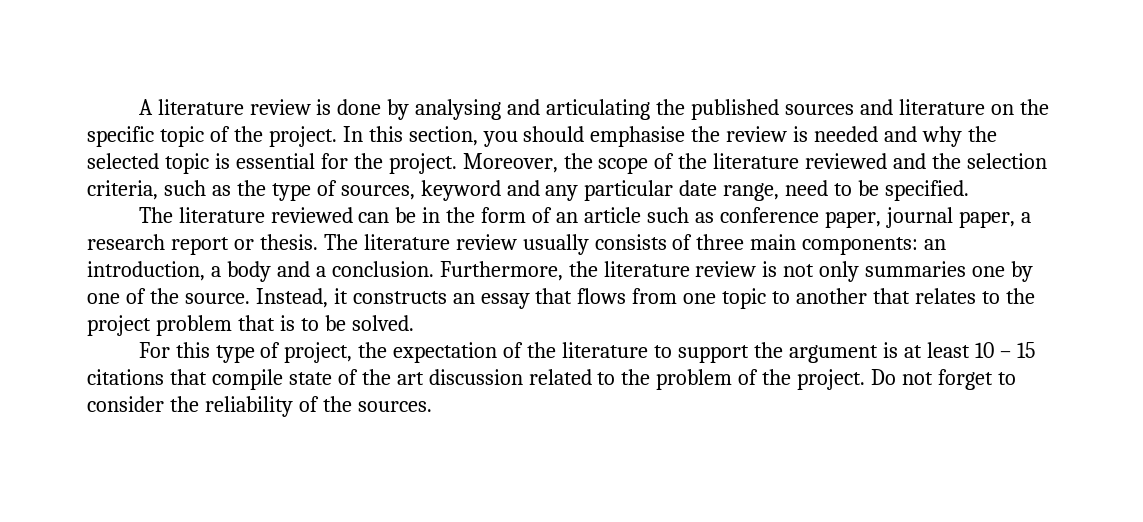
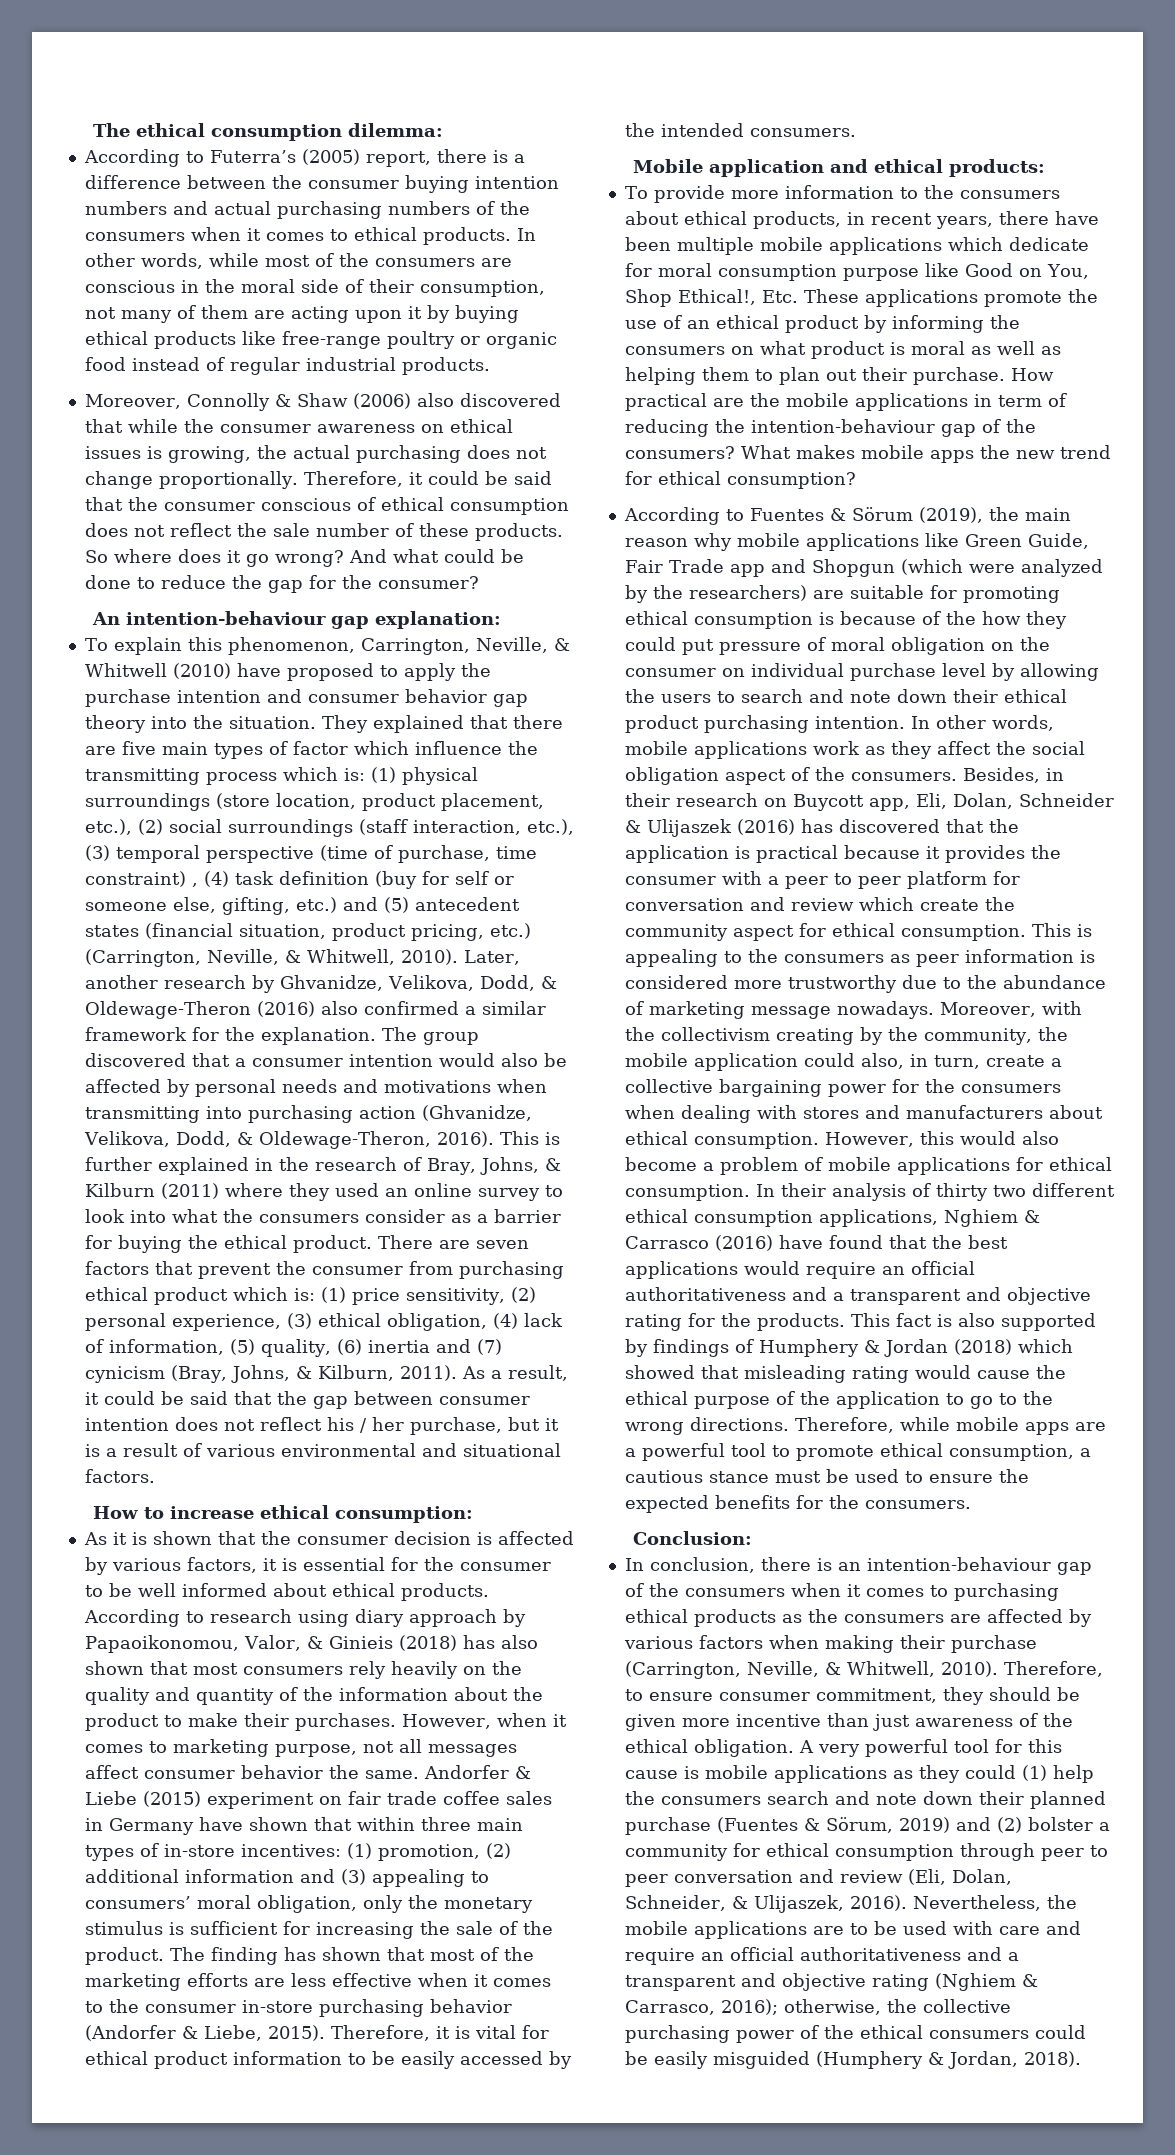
- A literature review is done by analysing and articulating the published sources and literature on the specific topic of the project. In this section, you should emphasise the review is needed and why the selected topic is essential for the project. Moreover, the scope of the literature reviewed and the selection criteria, such as the type of sources, keyword and any particular date range, need to be specified.
- The literature reviewed can be in the form of an article such as conference paper, journal paper, a research report or thesis. The literature review usually consists of three main components: an introduction, a body and a conclusion. Furthermore, the literature review is not only summaries one by one of the source. Instead, it constructs an essay that flows from one topic to another that relates to the project problem that is to be solved.
- For this type of project, the expectation of the literature to support the argument is at least 10 – 15 citations that compile state of the art discussion related to the problem of the project. Do not forget to consider the reliability of the sources.
+ The ethical consumption dilemma:
+ According to Futerra’s (2005) report, there is a difference between the consumer buying intention numbers and actual purchasing numbers of the consumers when it comes to ethical products. In other words, while most of the consumers are conscious in the moral side of their consumption, not many of them are acting upon it by buying ethical products like free-range poultry or organic food instead of regular industrial products.
+ Moreover, Connolly & Shaw (2006) also discovered that while the consumer awareness on ethical issues is growing, the actual purchasing does not change proportionally. Therefore, it could be said that the consumer conscious of ethical consumption does not reflect the sale number of these products. So where does it go wrong? And what could be done to reduce the gap for the consumer?
+ An intention-behaviour gap explanation:
+ To explain this phenomenon, Carrington, Neville, & Whitwell (2010) have proposed to apply the purchase intention and consumer behavior gap theory into the situation. They explained that there are five main types of factor which influence the transmitting process which is: (1) physical surroundings (store location, product placement, etc.), (2) social surroundings (staff interaction, etc.), (3) temporal perspective (time of purchase, time constraint) , (4) task definition (buy for self or someone else, gifting, etc.) and (5) antecedent states (financial situation, product pricing, etc.) (Carrington, Neville, & Whitwell, 2010). Later, another research by Ghvanidze, Velikova, Dodd, & Oldewage-Theron (2016) also confirmed a similar framework for the explanation. The group discovered that a consumer intention would also be affected by personal needs and motivations when transmitting into purchasing action (Ghvanidze, Velikova, Dodd, & Oldewage-Theron, 2016). This is further explained in the research of Bray, Johns, & Kilburn (2011) where they used an online survey to look into what the consumers consider as a barrier for buying the ethical product. There are seven factors that prevent the consumer from purchasing ethical product which is: (1) price sensitivity, (2) personal experience, (3) ethical obligation, (4) lack of information, (5) quality, (6) inertia and (7) cynicism (Bray, Johns, & Kilburn, 2011). As a result, it could be said that the gap between consumer intention does not reflect his / her purchase, but it is a result of various environmental and situational factors.
+ How to increase ethical consumption:
+ As it is shown that the consumer decision is affected by various factors, it is essential for the consumer to be well informed about ethical products. According to research using diary approach by Papaoikonomou, Valor, & Ginieis (2018) has also shown that most consumers rely heavily on the quality and quantity of the information about the product to make their purchases. However, when it comes to marketing purpose, not all messages affect consumer behavior the same. Andorfer & Liebe (2015) experiment on fair trade coffee sales in Germany have shown that within three main types of in-store incentives: (1) promotion, (2) additional information and (3) appealing to consumers’ moral obligation, only the monetary stimulus is sufficient for increasing the sale of the product. The finding has shown that most of the marketing efforts are less effective when it comes to the consumer in-store purchasing behavior (Andorfer & Liebe, 2015). Therefore, it is vital for ethical product information to be easily accessed by the intended consumers.
+ Mobile application and ethical products:
+ To provide more information to the consumers about ethical products, in recent years, there have been multiple mobile applications which dedicate for moral consumption purpose like Good on You, Shop Ethical!, Etc. These applications promote the use of an ethical product by informing the consumers on what product is moral as well as helping them to plan out their purchase. How practical are the mobile applications in term of reducing the intention-behaviour gap of the consumers? What makes mobile apps the new trend for ethical consumption?
+ According to Fuentes & Sörum (2019), the main reason why mobile applications like Green Guide, Fair Trade app and Shopgun (which were analyzed by the researchers) are suitable for promoting ethical consumption is because of the how they could put pressure of moral obligation on the consumer on individual purchase level by allowing the users to search and note down their ethical product purchasing intention. In other words, mobile applications work as they affect the social obligation aspect of the consumers. Besides, in their research on Buycott app, Eli, Dolan, Schneider & Ulijaszek (2016) has discovered that the application is practical because it provides the consumer with a peer to peer platform for conversation and review which create the community aspect for ethical consumption. This is appealing to the consumers as peer information is considered more trustworthy due to the abundance of marketing message nowadays. Moreover, with the collectivism creating by the community, the mobile application could also, in turn, create a collective bargaining power for the consumers when dealing with stores and manufacturers about ethical consumption. However, this would also become a problem of mobile applications for ethical consumption. In their analysis of thirty two different ethical consumption applications, Nghiem & Carrasco (2016) have found that the best applications would require an official authoritativeness and a transparent and objective rating for the products. This fact is also supported by findings of Humphery & Jordan (2018) which showed that misleading rating would cause the ethical purpose of the application to go to the wrong directions. Therefore, while mobile apps are a powerful tool to promote ethical consumption, a cautious stance must be used to ensure the expected benefits for the consumers.
+ Conclusion:
+ In conclusion, there is an intention-behaviour gap of the consumers when it comes to purchasing ethical products as the consumers are affected by various factors when making their purchase (Carrington, Neville, & Whitwell, 2010). Therefore, to ensure consumer commitment, they should be given more incentive than just awareness of the ethical obligation. A very powerful tool for this cause is mobile applications as they could (1) help the consumers search and note down their planned purchase (Fuentes & Sörum, 2019) and (2) bolster a community for ethical consumption through peer to peer conversation and review (Eli, Dolan, Schneider, & Ulijaszek, 2016). Nevertheless, the mobile applications are to be used with care and require an official authoritativeness and a transparent and objective rating (Nghiem & Carrasco, 2016); otherwise, the collective purchasing power of the ethical consumers could be easily misguided (Humphery & Jordan, 2018).

